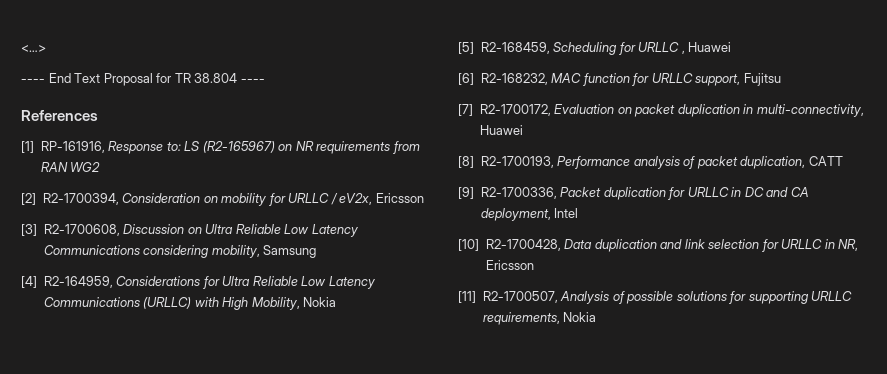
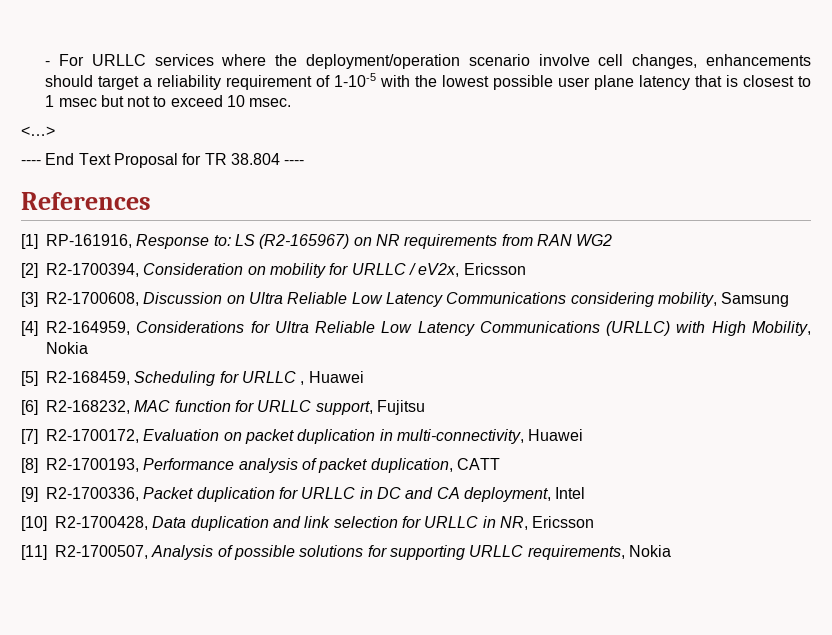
+ - For URLLC services where the deployment/operation scenario involve cell changes, enhancements should target a reliability requirement of 1-10-5 with the lowest possible user plane latency that is closest to 1 msec but not to exceed 10 msec.

